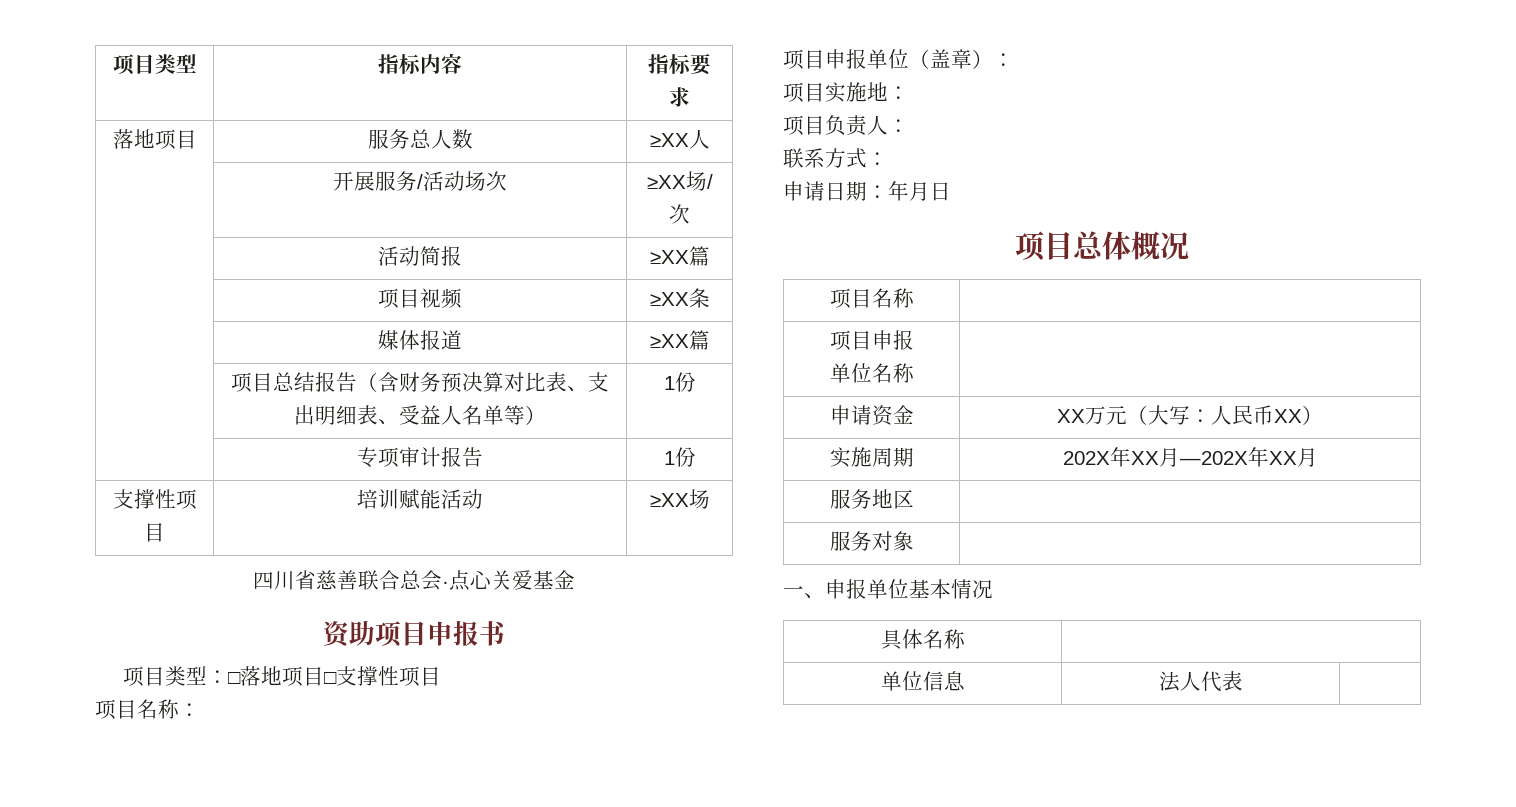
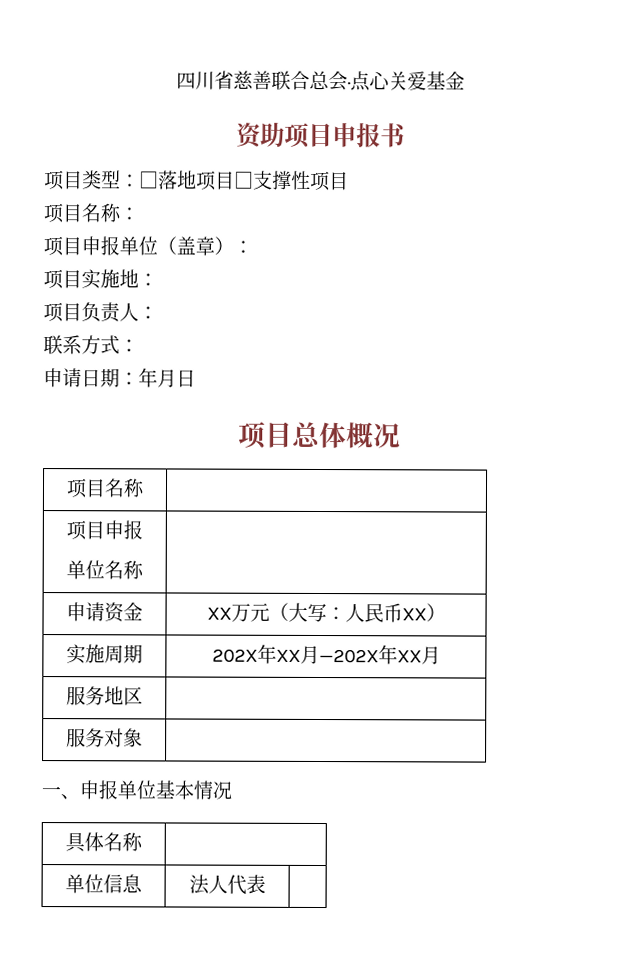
- 项目类型 | 指标内容 | 指标要求
- 落地项目 | 服务总人数 | ≥XX人
- | 开展服务/活动场次 | ≥XX场/次
- | 活动简报 | ≥XX篇
- | 项目视频 | ≥XX条
- | 媒体报道 | ≥XX篇
- | 项目总结报告（含财务预决算对比表、支出明细表、受益人名单等） | 1份
- | 专项审计报告 | 1份
- 支撑性项目 | 培训赋能活动 | ≥XX场

